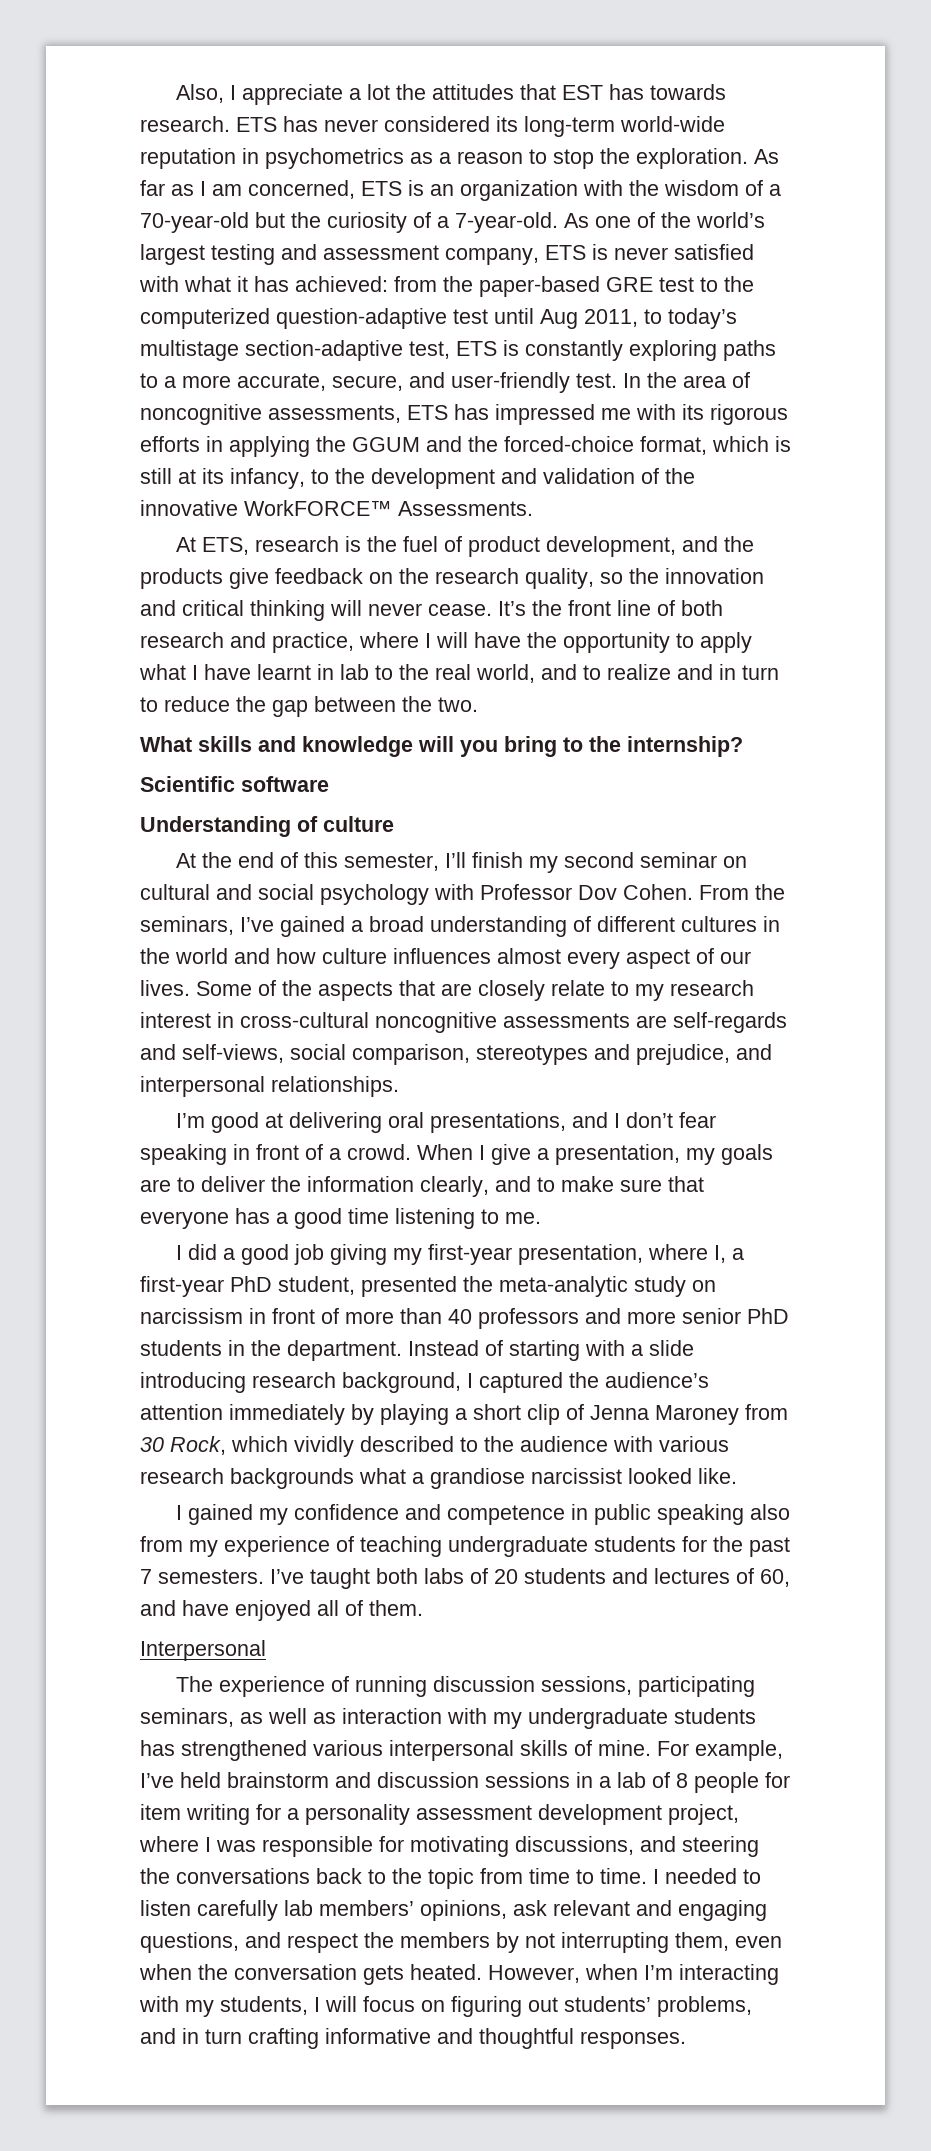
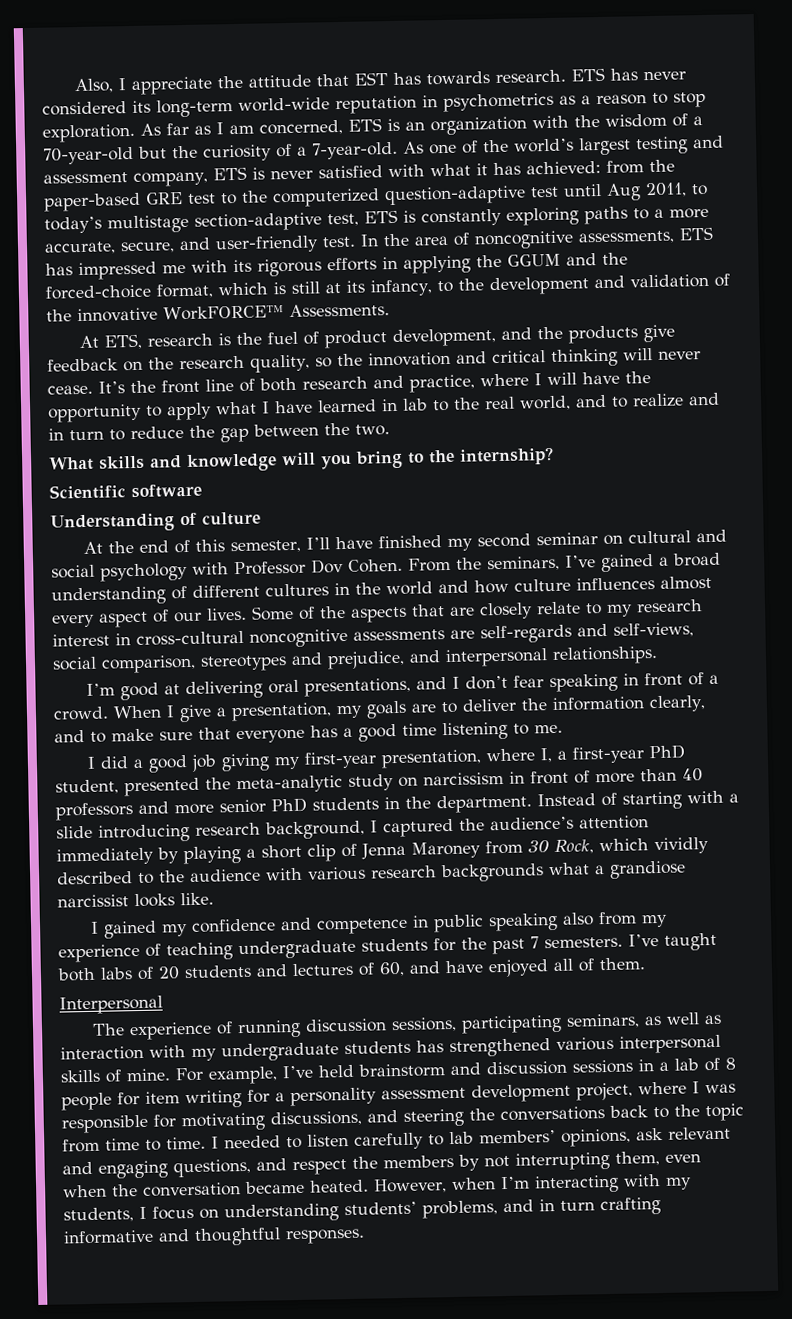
- Also, I appreciate a lot the attitudes that EST has towards research.
+ Also, I appreciate the attitude that EST has towards research.
- ETS has never considered its long-term world-wide reputation in psychometrics as a reason to stop the exploration.
+ ETS has never considered its long-term world-wide reputation in psychometrics as a reason to stop exploration.
- It’s the front line of both research and practice, where I will have the opportunity to apply what I have learnt in lab to the real world, and to realize and in turn to reduce the gap between the two.
+ It’s the front line of both research and practice, where I will have the opportunity to apply what I have learned in lab to the real world, and to realize and in turn to reduce the gap between the two.
- At the end of this semester, I’ll finish my second seminar on cultural and social psychology with Professor Dov Cohen.
+ At the end of this semester, I’ll have finished my second seminar on cultural and social psychology with Professor Dov Cohen.
- Instead of starting with a slide introducing research background, I captured the audience’s attention immediately by playing a short clip of Jenna Maroney from 30 Rock, which vividly described to the audience with various research backgrounds what a grandiose narcissist looked like.
+ Instead of starting with a slide introducing research background, I captured the audience’s attention immediately by playing a short clip of Jenna Maroney from 30 Rock, which vividly described to the audience with various research backgrounds what a grandiose narcissist looks like.
- I needed to listen carefully lab members’ opinions, ask relevant and engaging questions, and respect the members by not interrupting them, even when the conversation gets heated.
+ I needed to listen carefully to lab members’ opinions, ask relevant and engaging questions, and respect the members by not interrupting them, even when the conversation became heated.
- However, when I’m interacting with my students, I will focus on figuring out students’ problems, and in turn crafting informative and thoughtful responses.
+ However, when I’m interacting with my students, I focus on understanding students’ problems, and in turn crafting informative and thoughtful responses.

